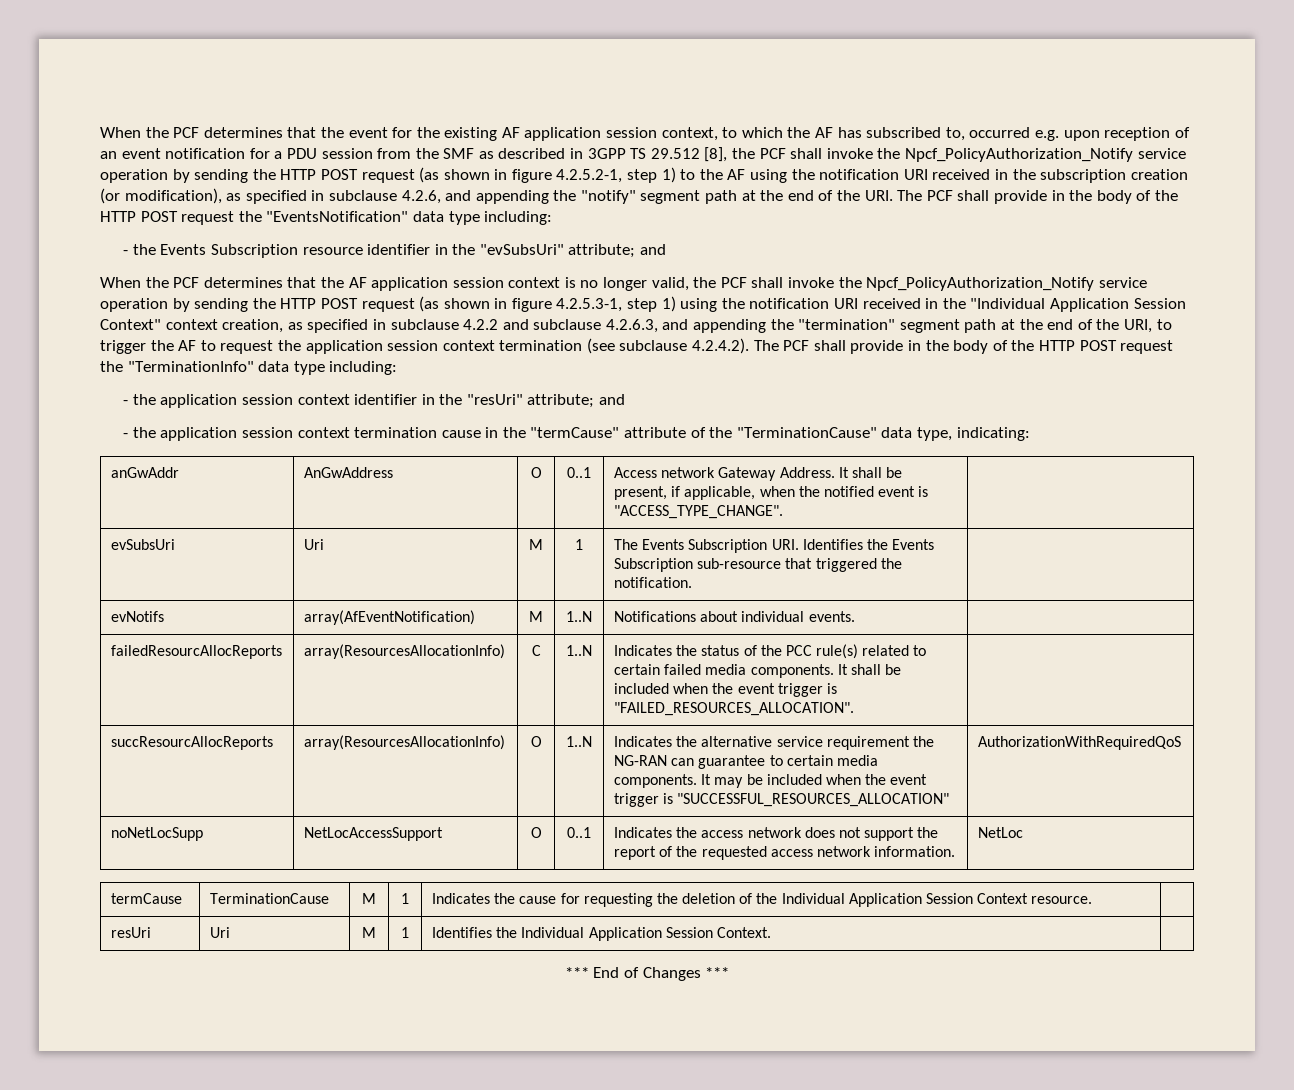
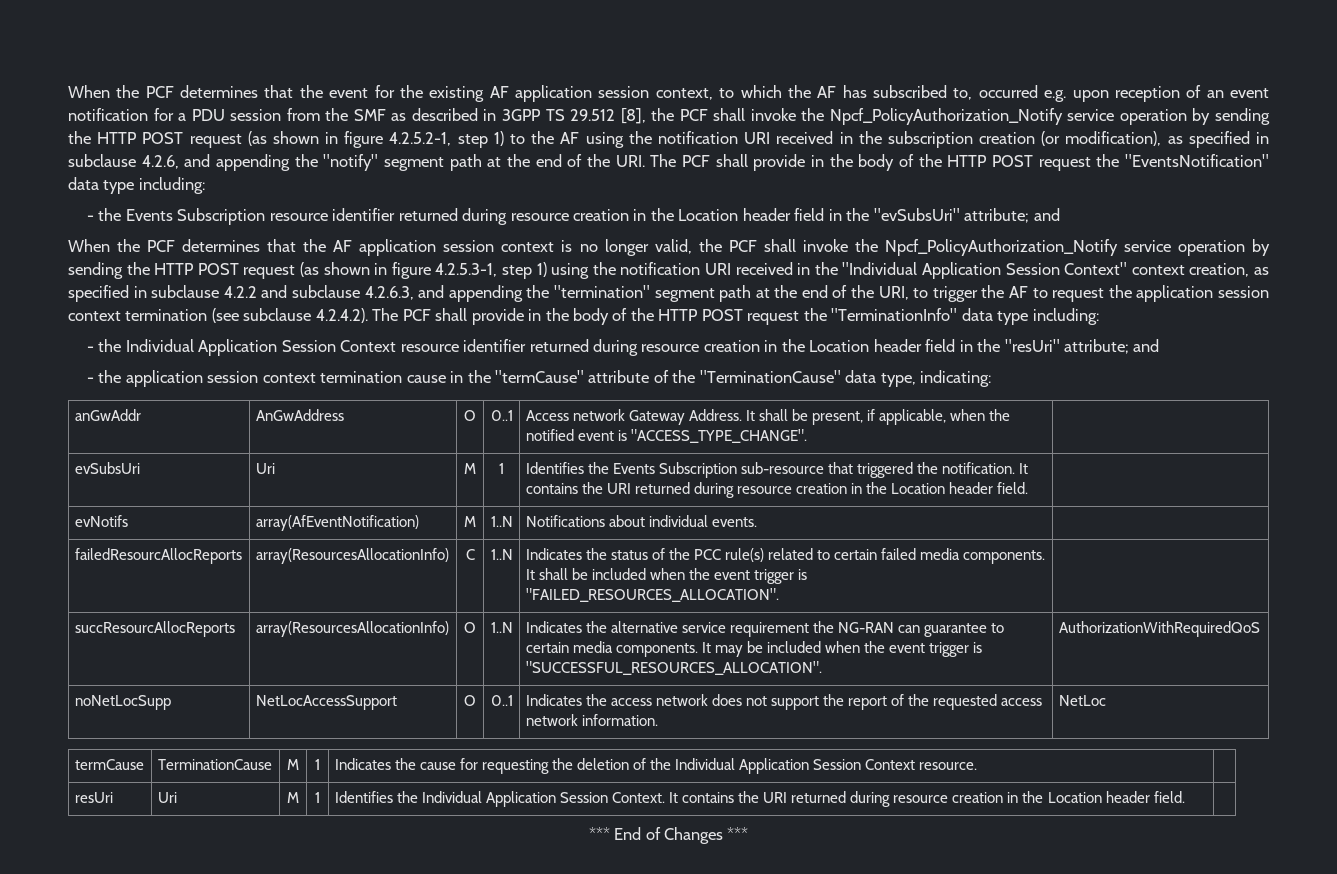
- - the Events Subscription resource identifier in the "evSubsUri" attribute; and
+ - the Events Subscription resource identifier returned during resource creation in the Location header field in the "evSubsUri" attribute; and
- - the application session context identifier in the "resUri" attribute; and
+ - the Individual Application Session Context resource identifier returned during resource creation in the Location header field in the "resUri" attribute; and
- evSubsUri | Uri | M | 1 | The Events Subscription URI. Identifies the Events Subscription sub-resource that triggered the notification. |
+ evSubsUri | Uri | M | 1 | Identifies the Events Subscription sub-resource that triggered the notification. It contains the URI returned during resource creation in the Location header field. |
- succResourcAllocReports | array(ResourcesAllocationInfo) | O | 1..N | Indicates the alternative service requirement the NG-RAN can guarantee to certain media components. It may be included when the event trigger is "SUCCESSFUL_RESOURCES_ALLOCATION" | AuthorizationWithRequiredQoS
+ succResourcAllocReports | array(ResourcesAllocationInfo) | O | 1..N | Indicates the alternative service requirement the NG-RAN can guarantee to certain media components. It may be included when the event trigger is "SUCCESSFUL_RESOURCES_ALLOCATION". | AuthorizationWithRequiredQoS
- resUri | Uri | M | 1 | Identifies the Individual Application Session Context. |
+ resUri | Uri | M | 1 | Identifies the Individual Application Session Context. It contains the URI returned during resource creation in the Location header field. |

